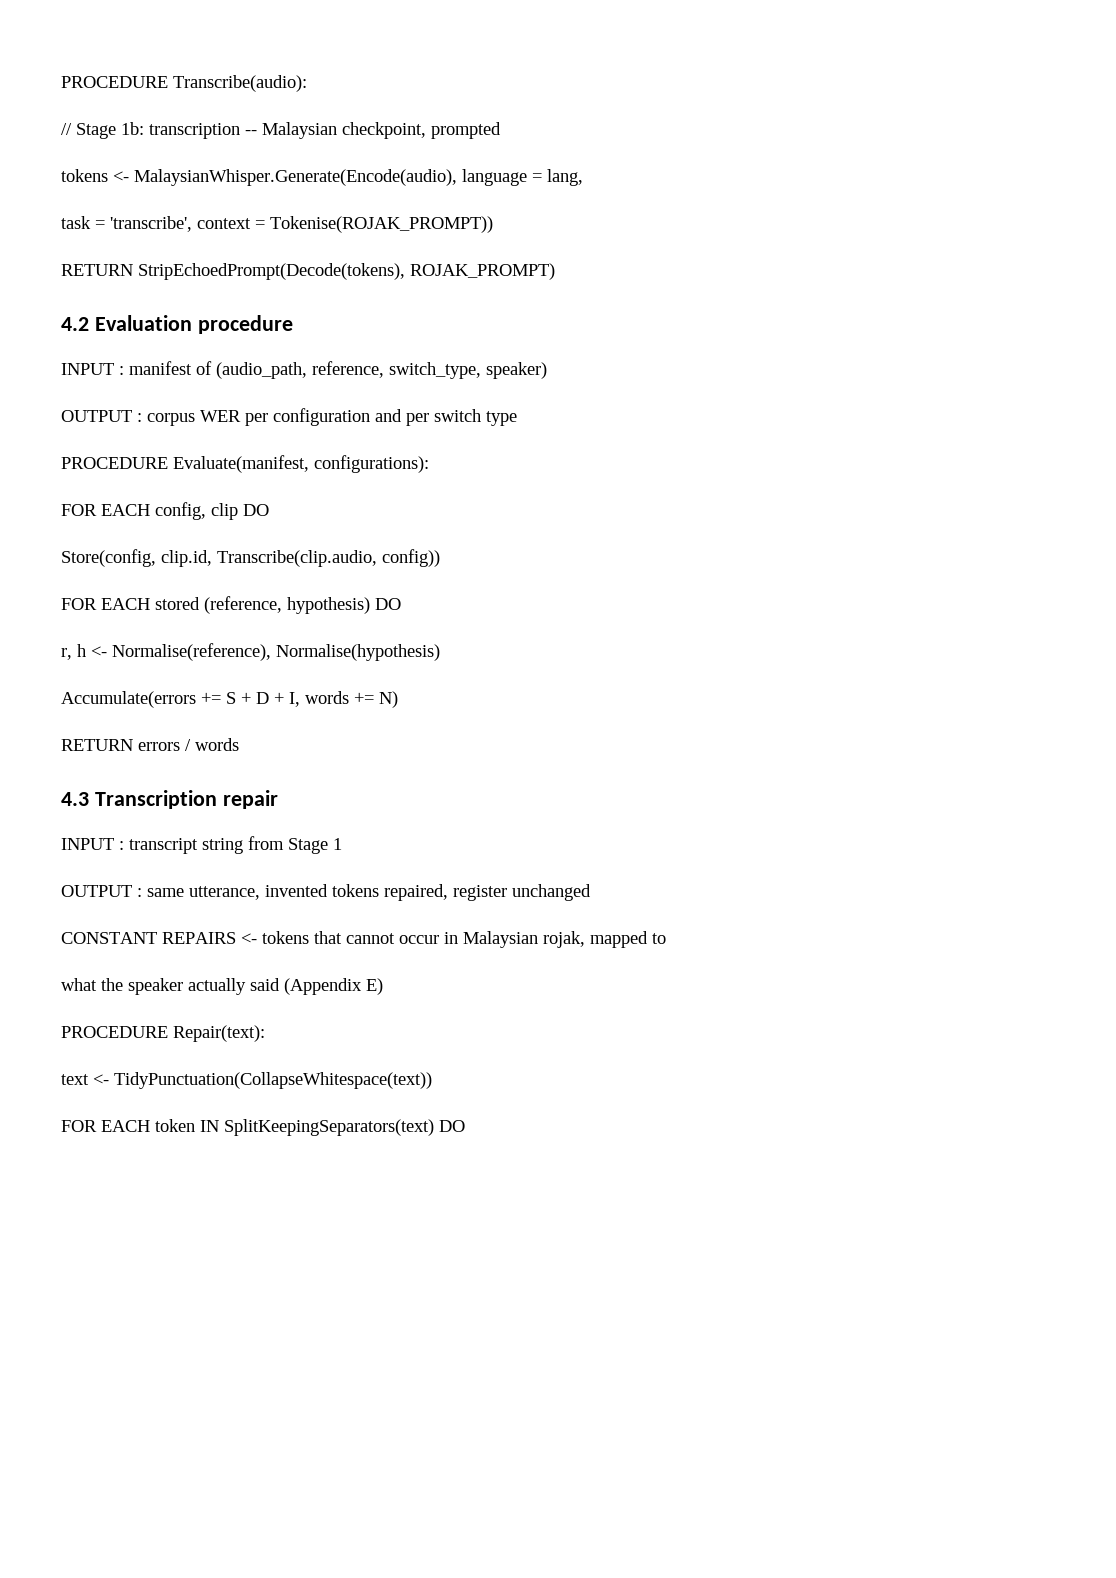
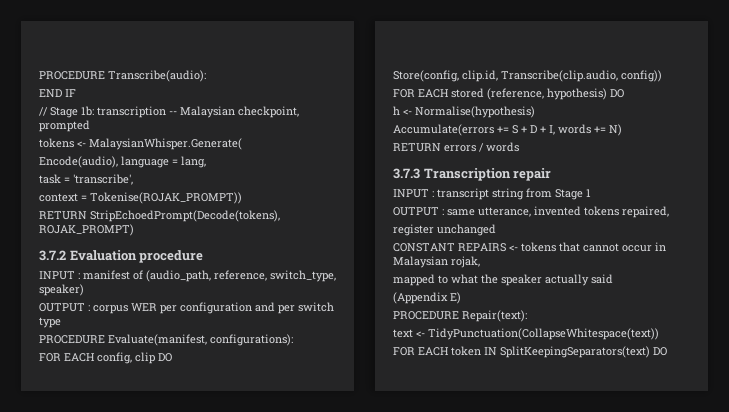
+ END IF
- tokens <- MalaysianWhisper.Generate(Encode(audio), language = lang,
+ tokens <- MalaysianWhisper.Generate(
+ Encode(audio), language = lang,
- task = 'transcribe', context = Tokenise(ROJAK_PROMPT))
+ task = 'transcribe',
+ context = Tokenise(ROJAK_PROMPT))
- 4.2 Evaluation procedure
+ 3.7.2 Evaluation procedure
- r, h <- Normalise(reference), Normalise(hypothesis)
+ h <- Normalise(hypothesis)
- 4.3 Transcription repair
+ 3.7.3 Transcription repair
- OUTPUT : same utterance, invented tokens repaired, register unchanged
+ OUTPUT : same utterance, invented tokens repaired,
+ register unchanged
- CONSTANT REPAIRS <- tokens that cannot occur in Malaysian rojak, mapped to
- what the speaker actually said (Appendix E)
+ CONSTANT REPAIRS <- tokens that cannot occur in Malaysian rojak,
+ mapped to what the speaker actually said
+ (Appendix E)

